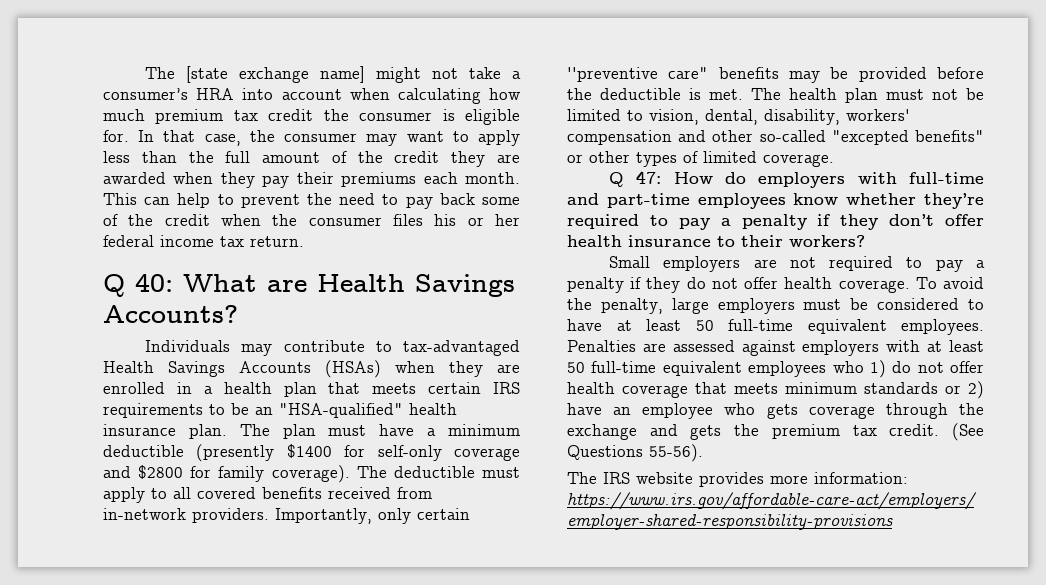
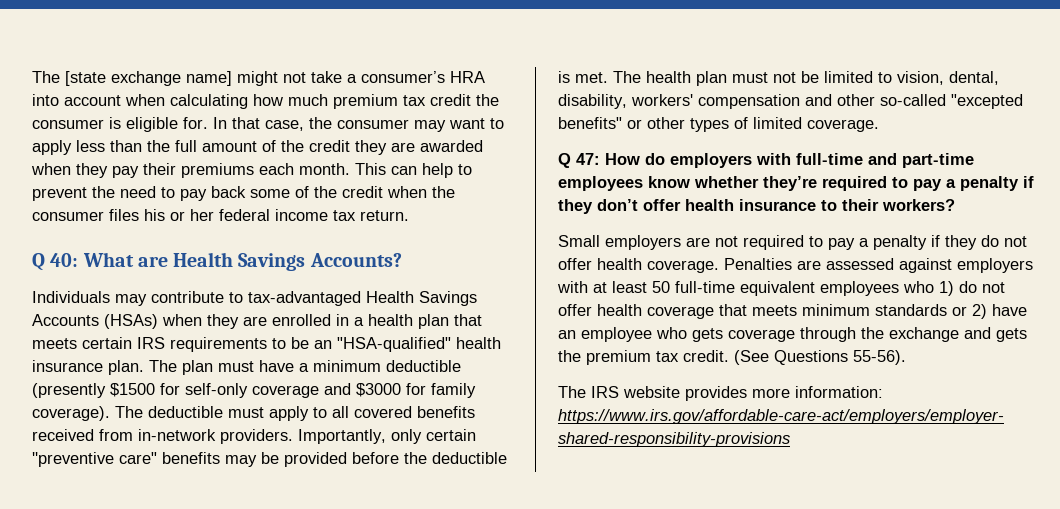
- The plan must have a minimum deductible (presently $1400 for self-only coverage and $2800 for family coverage).
+ The plan must have a minimum deductible (presently $1500 for self-only coverage and $3000 for family coverage).
- To avoid the penalty, large employers must be considered to have at least 50 full-time equivalent employees.

